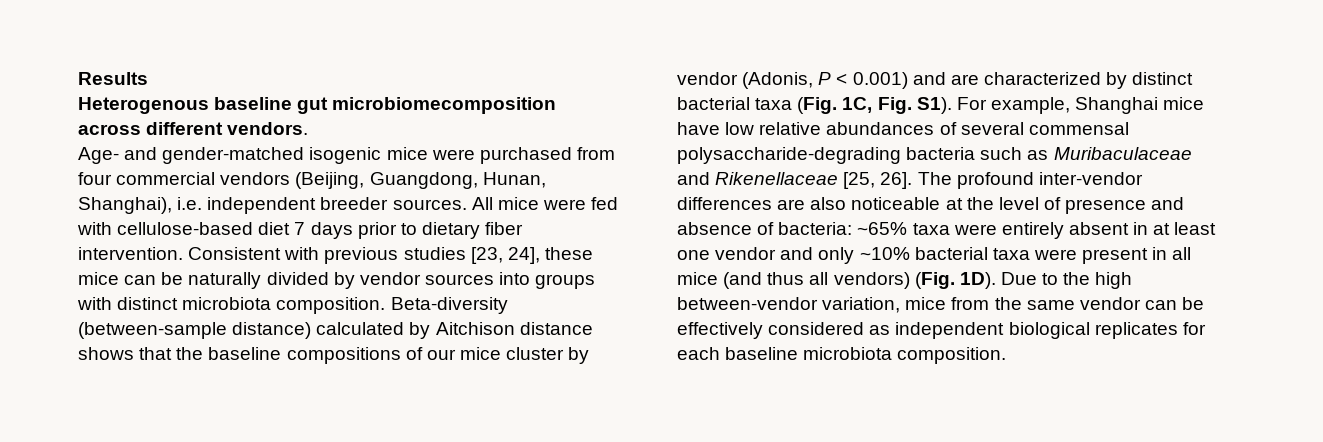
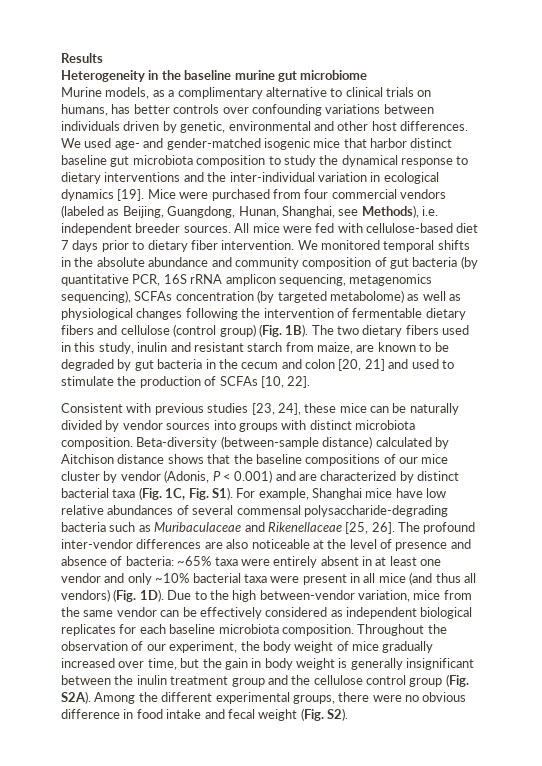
- Heterogenous baseline gut microbiomecomposition across different vendors.
- Age- and gender-matched isogenic mice were purchased from four commercial vendors (Beijing, Guangdong, Hunan, Shanghai), i.e. independent breeder sources.
+ Heterogeneity in the baseline murine gut microbiome
+ Murine models, as a complimentary alternative to clinical trials on humans, has better controls over confounding variations between individuals driven by genetic, environmental and other host differences. We used age- and gender-matched isogenic mice that harbor distinct baseline gut microbiota composition to study the dynamical response to dietary interventions and the inter-individual variation in ecological dynamics [19]. Mice were purchased from four commercial vendors (labeled as Beijing, Guangdong, Hunan, Shanghai, see Methods), i.e. independent breeder sources.
- All mice were fed with cellulose-based diet 7 days prior to dietary fiber intervention. Consistent with previous studies [23, 24], these mice can be naturally divided by vendor sources into groups with distinct microbiota composition.
+ All mice were fed with cellulose-based diet 7 days prior to dietary fiber intervention. We monitored temporal shifts in the absolute abundance and community composition of gut bacteria (by quantitative PCR, 16S rRNA amplicon sequencing, metagenomics sequencing), SCFAs concentration (by targeted metabolome) as well as physiological changes following the intervention of fermentable dietary fibers and cellulose (control group) (Fig. 1B). The two dietary fibers used in this study, inulin and resistant starch from maize, are known to be degraded by gut bacteria in the cecum and colon [20, 21] and used to stimulate the production of SCFAs [10, 22].
+ Consistent with previous studies [23, 24], these mice can be naturally divided by vendor sources into groups with distinct microbiota composition.
+ Throughout the observation of our experiment, the body weight of mice gradually increased over time, but the gain in body weight is generally insignificant between the inulin treatment group and the cellulose control group (Fig. S2A). Among the different experimental groups, there were no obvious difference in food intake and fecal weight (Fig. S2).

